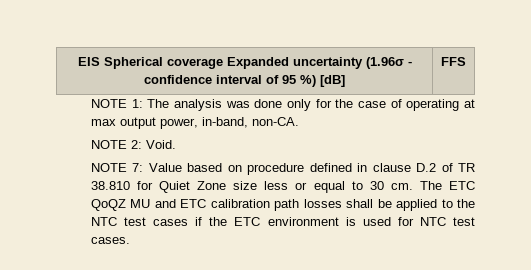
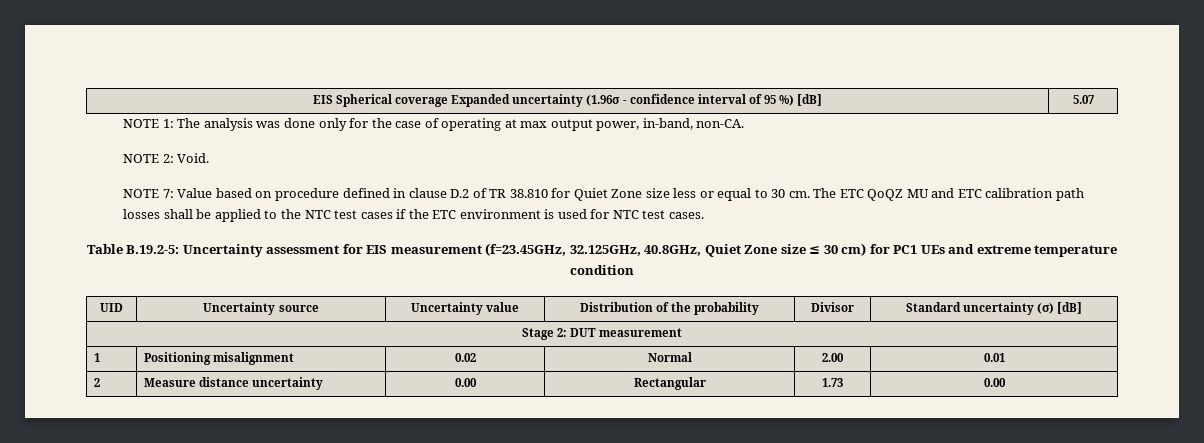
- EIS Spherical coverage Expanded uncertainty (1.96σ - confidence interval of 95 %) [dB] | FFS
+ EIS Spherical coverage Expanded uncertainty (1.96σ - confidence interval of 95 %) [dB] | 5.07
+ Table B.19.2-5: Uncertainty assessment for EIS measurement (f=23.45GHz, 32.125GHz, 40.8GHz, Quiet Zone size ≤ 30 cm) for PC1 UEs and extreme temperature condition
+ UID | Uncertainty source | Uncertainty value | Distribution of the probability | Divisor | Standard uncertainty (σ) [dB]
+ Stage 2: DUT measurement
+ 1 | Positioning misalignment | 0.02 | Normal | 2.00 | 0.01
+ 2 | Measure distance uncertainty | 0.00 | Rectangular | 1.73 | 0.00

